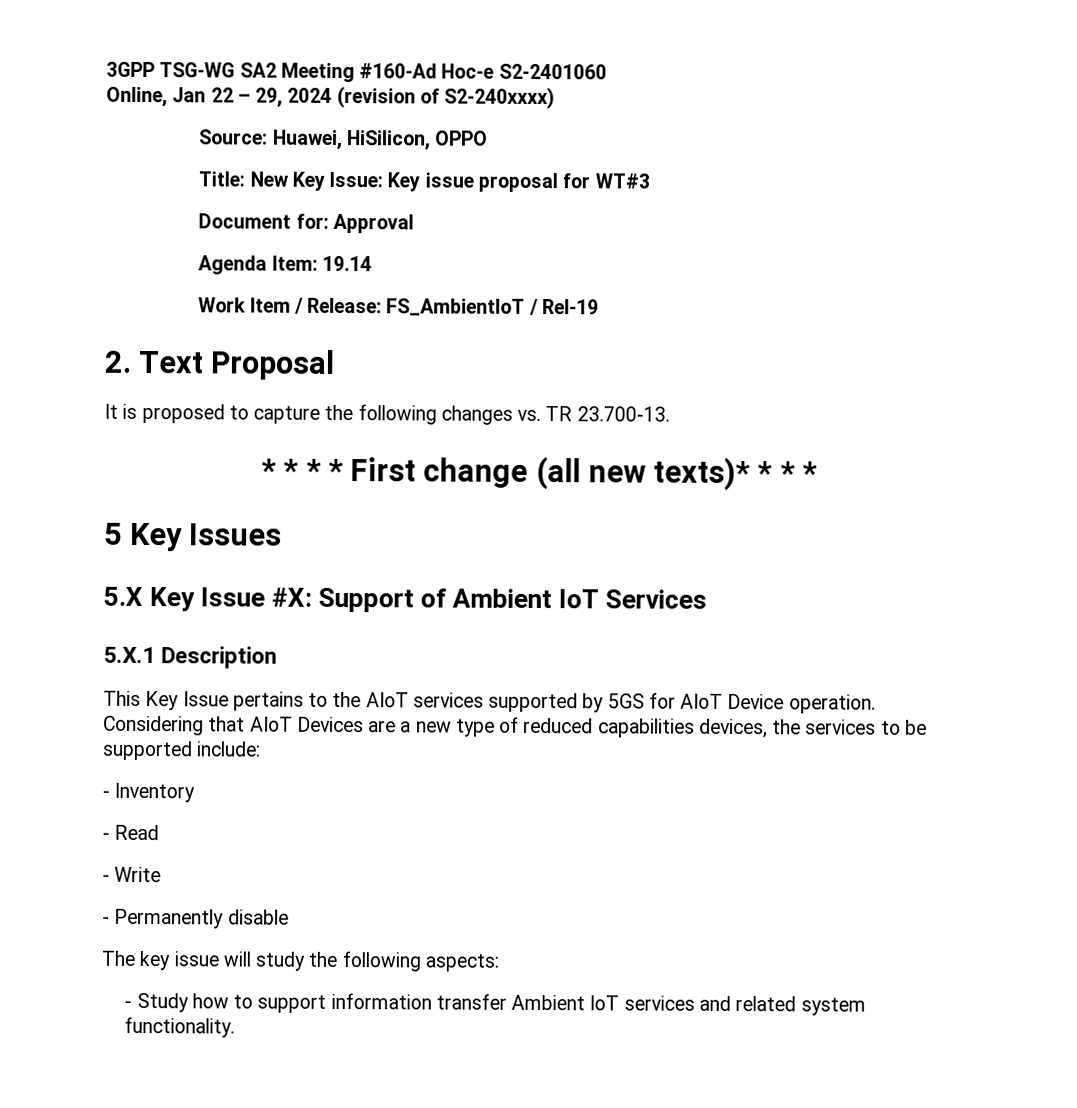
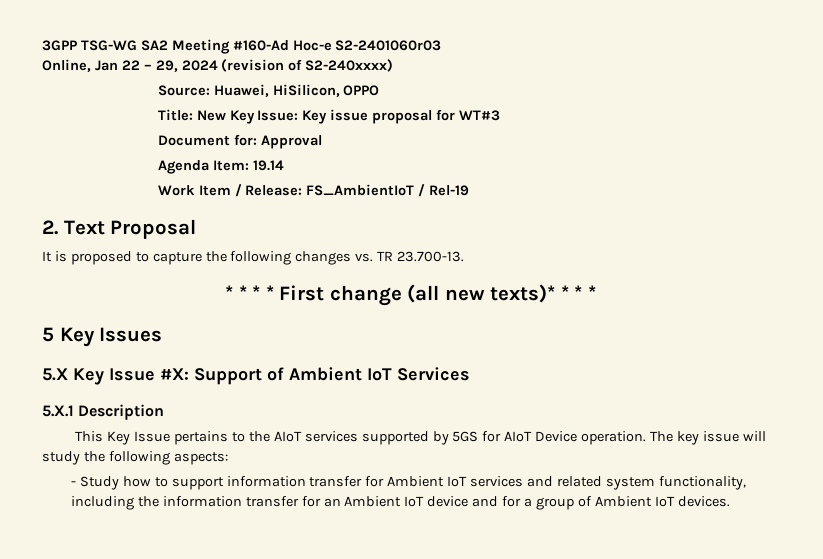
- 3GPP TSG-WG SA2 Meeting #160-Ad Hoc-e S2-2401060
+ 3GPP TSG-WG SA2 Meeting #160-Ad Hoc-e S2-2401060r03
- This Key Issue pertains to the AIoT services supported by 5GS for AIoT Device operation. Considering that AIoT Devices are a new type of reduced capabilities devices, the services to be supported include:
- - Inventory
- - Read
- - Write
- - Permanently disable
- The key issue will study the following aspects:
+ This Key Issue pertains to the AIoT services supported by 5GS for AIoT Device operation. The key issue will study the following aspects:
- - Study how to support information transfer Ambient IoT services and related system functionality.
+ - Study how to support information transfer for Ambient IoT services and related system functionality, including the information transfer for an Ambient IoT device and for a group of Ambient IoT devices.

